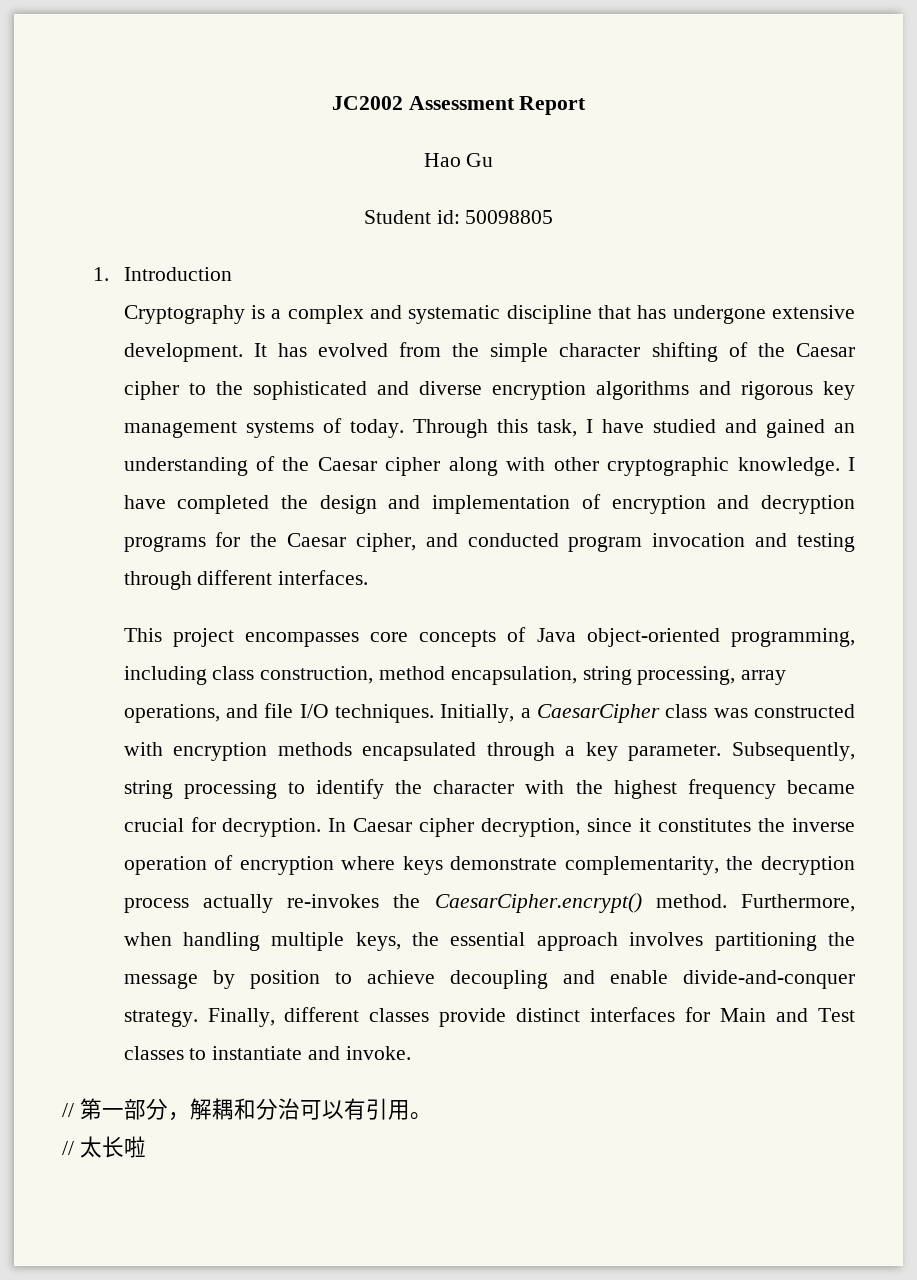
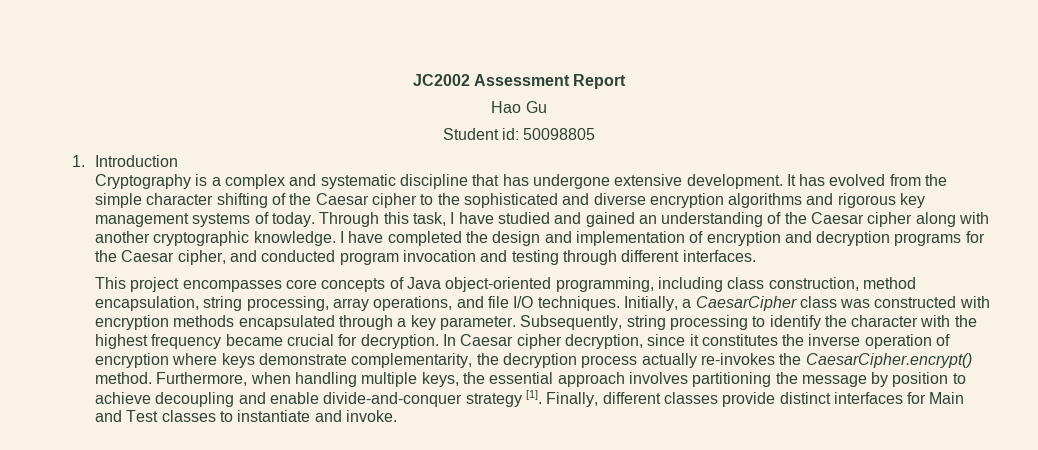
- Through this task, I have studied and gained an understanding of the Caesar cipher along with other cryptographic knowledge.
+ Through this task, I have studied and gained an understanding of the Caesar cipher along with another cryptographic knowledge.
- Furthermore, when handling multiple keys, the essential approach involves partitioning the message by position to achieve decoupling and enable divide-and-conquer strategy.
+ Furthermore, when handling multiple keys, the essential approach involves partitioning the message by position to achieve decoupling and enable divide-and-conquer strategy [1].
- // 第一部分，解耦和分治可以有引用。
- // 太长啦

